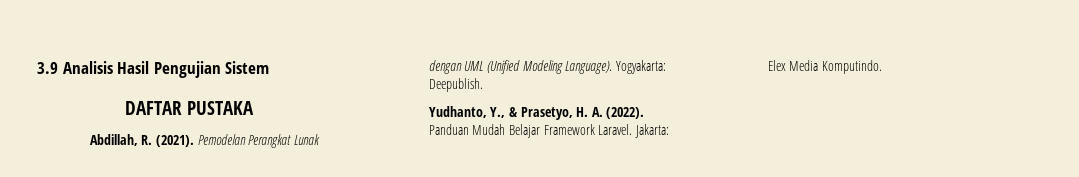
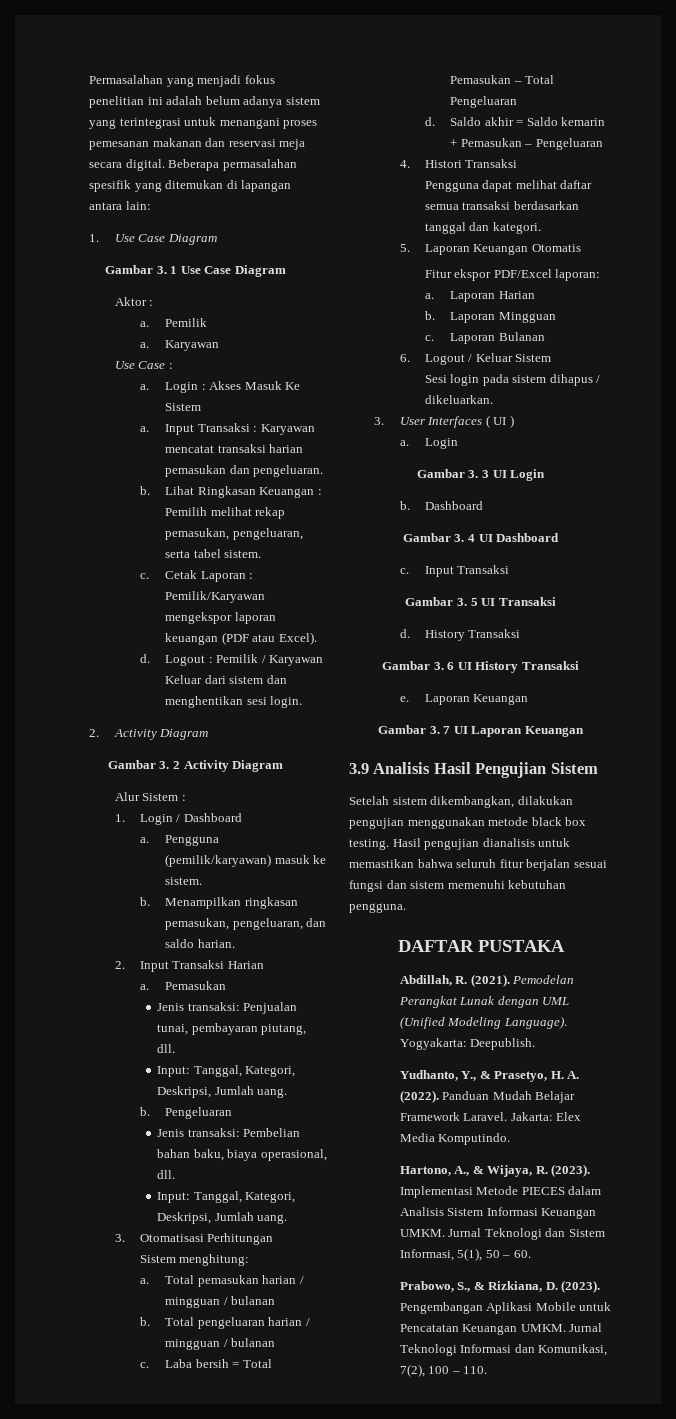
+ Permasalahan yang menjadi fokus penelitian ini adalah belum adanya sistem yang terintegrasi untuk menangani proses pemesanan makanan dan reservasi meja secara digital. Beberapa permasalahan spesifik yang ditemukan di lapangan antara lain:
+ 1. Use Case Diagram
+ Gambar 3. 1 Use Case Diagram
+ Aktor :
+ a. Pemilik
+ a. Karyawan
+ Use Case :
+ a. Login : Akses Masuk Ke Sistem
+ a. Input Transaksi : Karyawan mencatat transaksi harian pemasukan dan pengeluaran.
+ b. Lihat Ringkasan Keuangan : Pemilih melihat rekap pemasukan, pengeluaran, serta tabel sistem.
+ c. Cetak Laporan : Pemilik/Karyawan mengekspor laporan keuangan (PDF atau Excel).
+ d. Logout : Pemilik / Karyawan Keluar dari sistem dan menghentikan sesi login.
+ 2. Activity Diagram
+ Gambar 3. 2 Activity Diagram
+ Alur Sistem :
+ 1. Login / Dashboard
+ a. Pengguna (pemilik/karyawan) masuk ke sistem.
+ b. Menampilkan ringkasan pemasukan, pengeluaran, dan saldo harian.
+ 2. Input Transaksi Harian
+ a. Pemasukan
+ Jenis transaksi: Penjualan tunai, pembayaran piutang, dll.
+ Input: Tanggal, Kategori, Deskripsi, Jumlah uang.
+ b. Pengeluaran
+ Jenis transaksi: Pembelian bahan baku, biaya operasional, dll.
+ Input: Tanggal, Kategori, Deskripsi, Jumlah uang.
+ 3. Otomatisasi Perhitungan
+ Sistem menghitung:
+ a. Total pemasukan harian / mingguan / bulanan
+ b. Total pengeluaran harian / mingguan / bulanan
+ c. Laba bersih = Total Pemasukan – Total Pengeluaran
+ d. Saldo akhir = Saldo kemarin + Pemasukan – Pengeluaran
+ 4. Histori Transaksi
+ Pengguna dapat melihat daftar semua transaksi berdasarkan tanggal dan kategori.
+ 5. Laporan Keuangan Otomatis
+ Fitur ekspor PDF/Excel laporan:
+ a. Laporan Harian
+ b. Laporan Mingguan
+ c. Laporan Bulanan
+ 6. Logout / Keluar Sistem
+ Sesi login pada sistem dihapus / dikeluarkan.
+ 3. User Interfaces ( UI )
+ a. Login
+ Gambar 3. 3 UI Login
+ b. Dashboard
+ Gambar 3. 4 UI Dashboard
+ c. Input Transaksi
+ Gambar 3. 5 UI Transaksi
+ d. History Transaksi
+ Gambar 3. 6 UI History Transaksi
+ e. Laporan Keuangan
+ Gambar 3. 7 UI Laporan Keuangan
+ Setelah sistem dikembangkan, dilakukan pengujian menggunakan metode black box testing. Hasil pengujian dianalisis untuk memastikan bahwa seluruh fitur berjalan sesuai fungsi dan sistem memenuhi kebutuhan pengguna.
+ Hartono, A., & Wijaya, R. (2023). Implementasi Metode PIECES dalam Analisis Sistem Informasi Keuangan UMKM. Jurnal Teknologi dan Sistem Informasi, 5(1), 50 – 60.
+ Prabowo, S., & Rizkiana, D. (2023). Pengembangan Aplikasi Mobile untuk Pencatatan Keuangan UMKM. Jurnal Teknologi Informasi dan Komunikasi, 7(2), 100 – 110.

